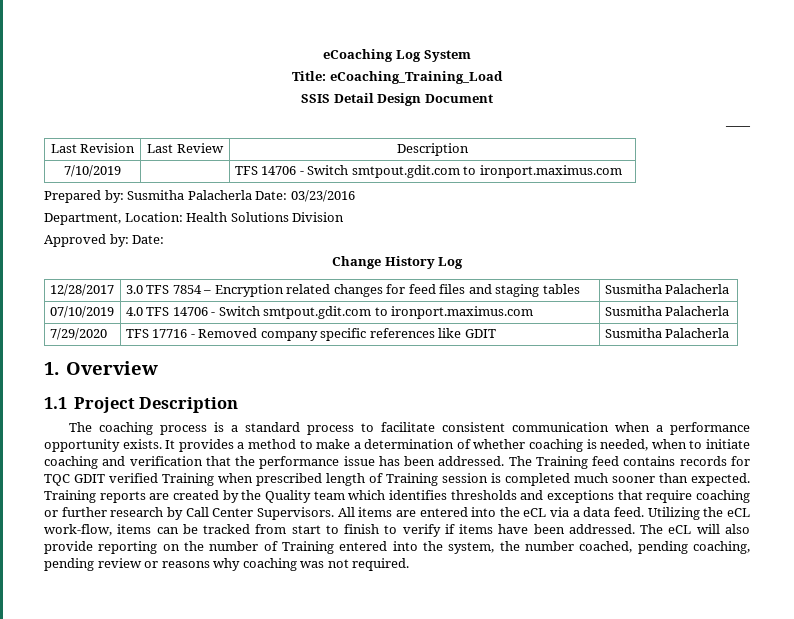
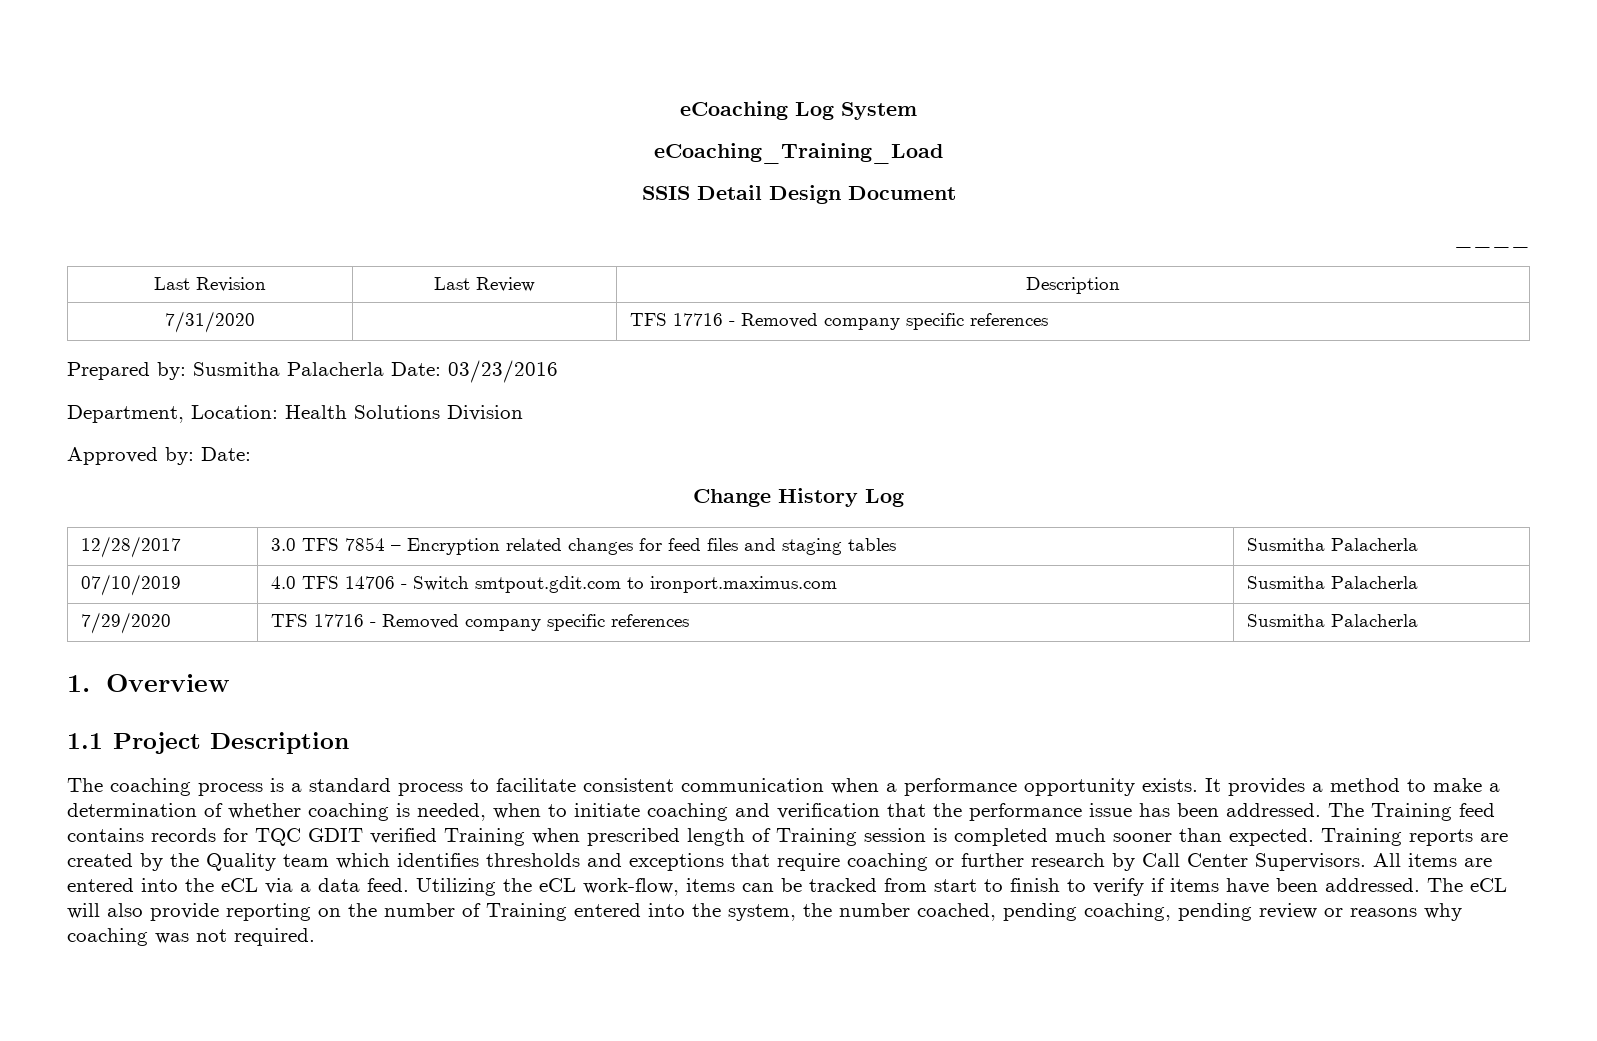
- Title: eCoaching_Training_Load
+ eCoaching_Training_Load
- 7/10/2019 | | TFS 14706 - Switch smtpout.gdit.com to ironport.maximus.com
+ 7/31/2020 | | TFS 17716 - Removed company specific references
- 7/29/2020 | TFS 17716 - Removed company specific references like GDIT | Susmitha Palacherla
+ 7/29/2020 | TFS 17716 - Removed company specific references | Susmitha Palacherla

